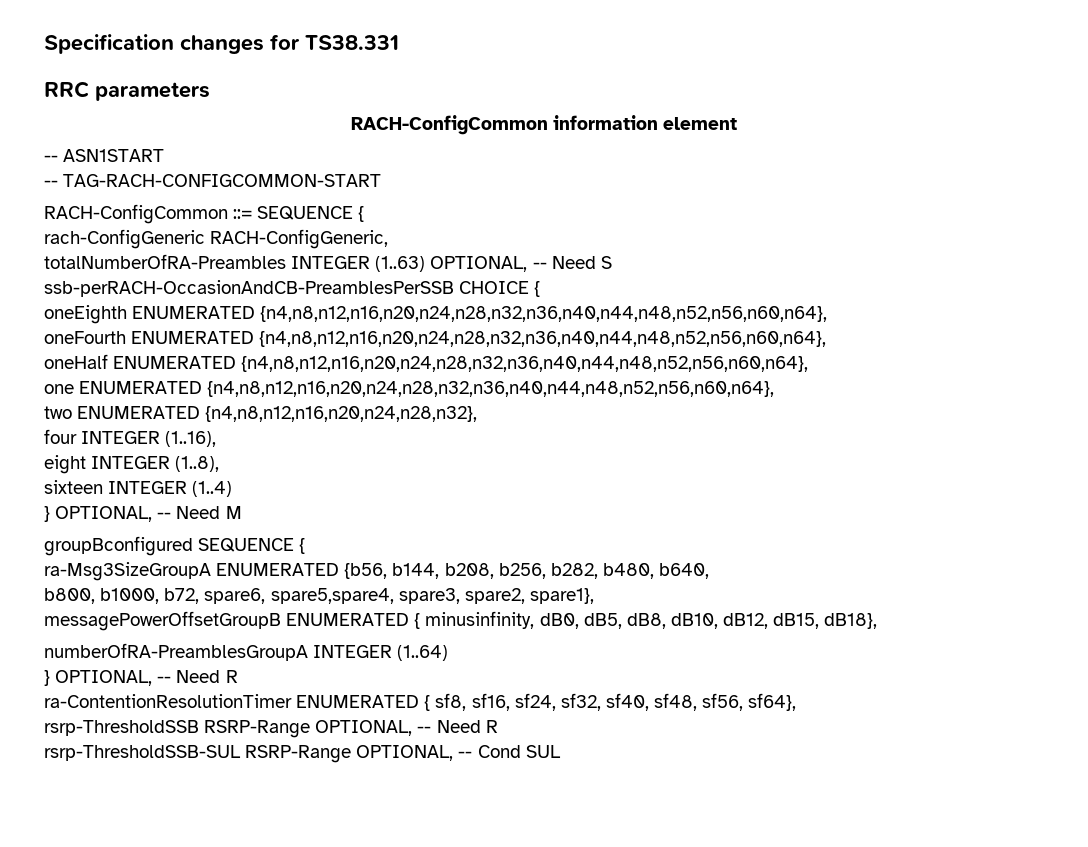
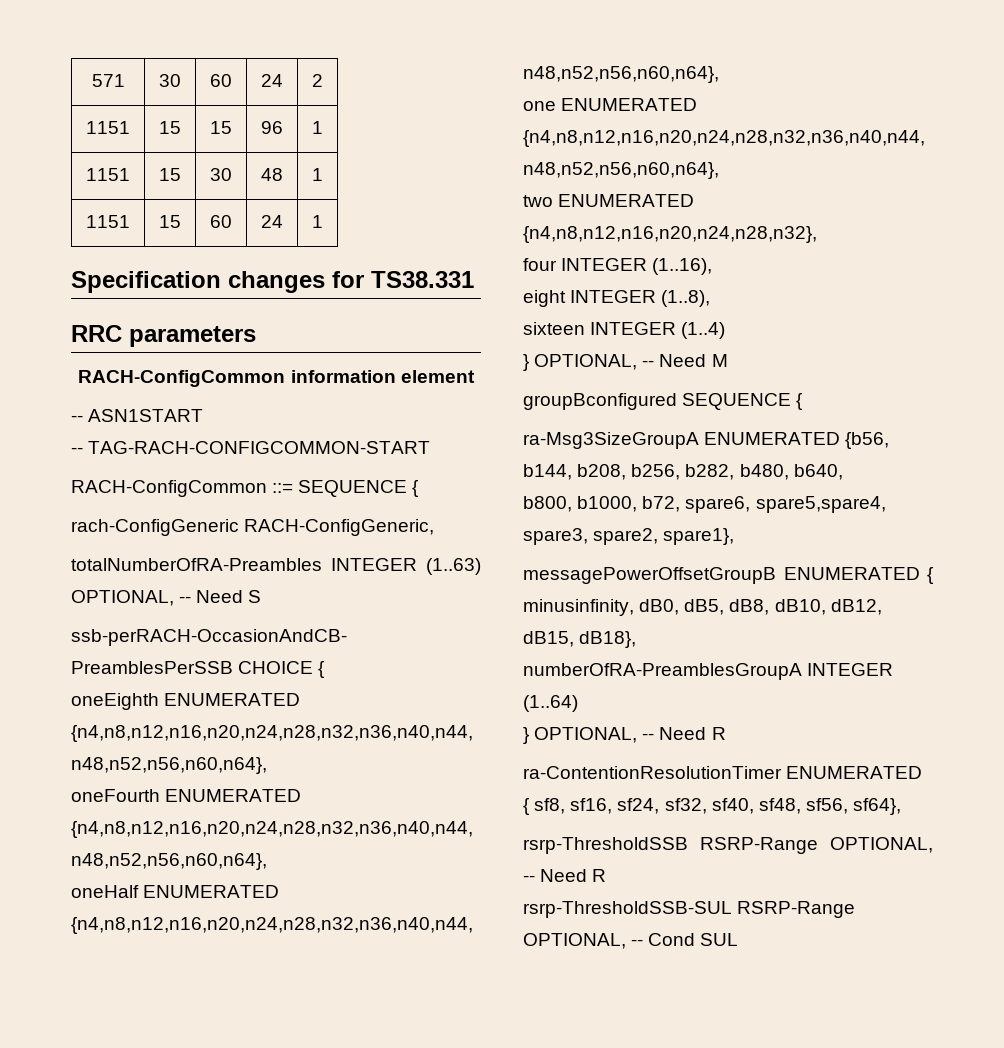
+ 571 | 30 | 60 | 24 | 2
+ 1151 | 15 | 15 | 96 | 1
+ 1151 | 15 | 30 | 48 | 1
+ 1151 | 15 | 60 | 24 | 1

